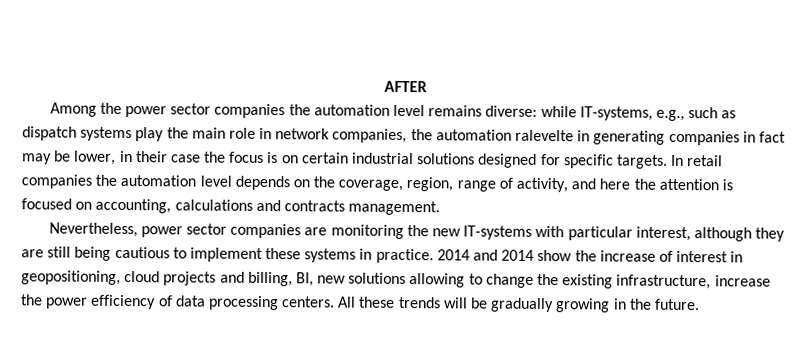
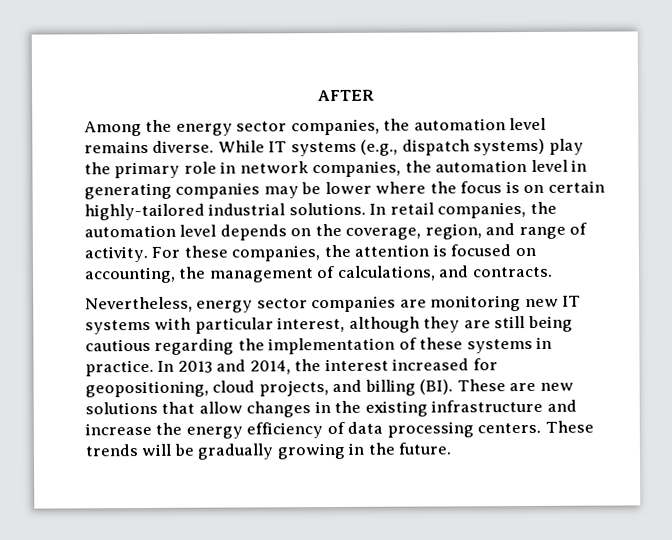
- Among the power sector companies the automation level remains diverse: while IT-systems, e.g., such as dispatch systems play the main role in network companies, the automation ralevelte in generating companies in fact may be lower, in their case the focus is on certain industrial solutions designed for specific targets.
+ Among the energy sector companies, the automation level remains diverse. While IT systems (e.g., dispatch systems) play the primary role in network companies, the automation level in generating companies may be lower where the focus is on certain highly-tailored industrial solutions.
- In retail companies the automation level depends on the coverage, region, range of activity, and here the attention is focused on accounting, calculations and contracts management.
+ In retail companies, the automation level depends on the coverage, region, and range of activity. For these companies, the attention is focused on accounting, the management of calculations, and contracts.
- Nevertheless, power sector companies are monitoring the new IT-systems with particular interest, although they are still being cautious to implement these systems in practice. 2014 and 2014 show the increase of interest in geopositioning, cloud projects and billing, BI, new solutions allowing to change the existing infrastructure, increase the power efficiency of data processing centers.
+ Nevertheless, energy sector companies are monitoring new IT systems with particular interest, although they are still being cautious regarding the implementation of these systems in practice. In 2013 and 2014, the interest increased for geopositioning, cloud projects, and billing (BI). These are new solutions that allow changes in the existing infrastructure and increase the energy efficiency of data processing centers.
- All these trends will be gradually growing in the future.
+ These trends will be gradually growing in the future.

